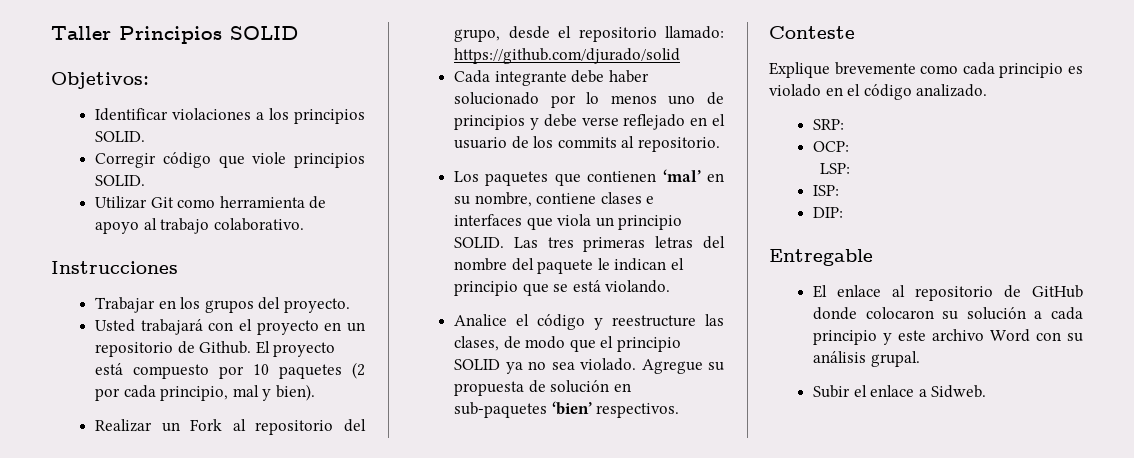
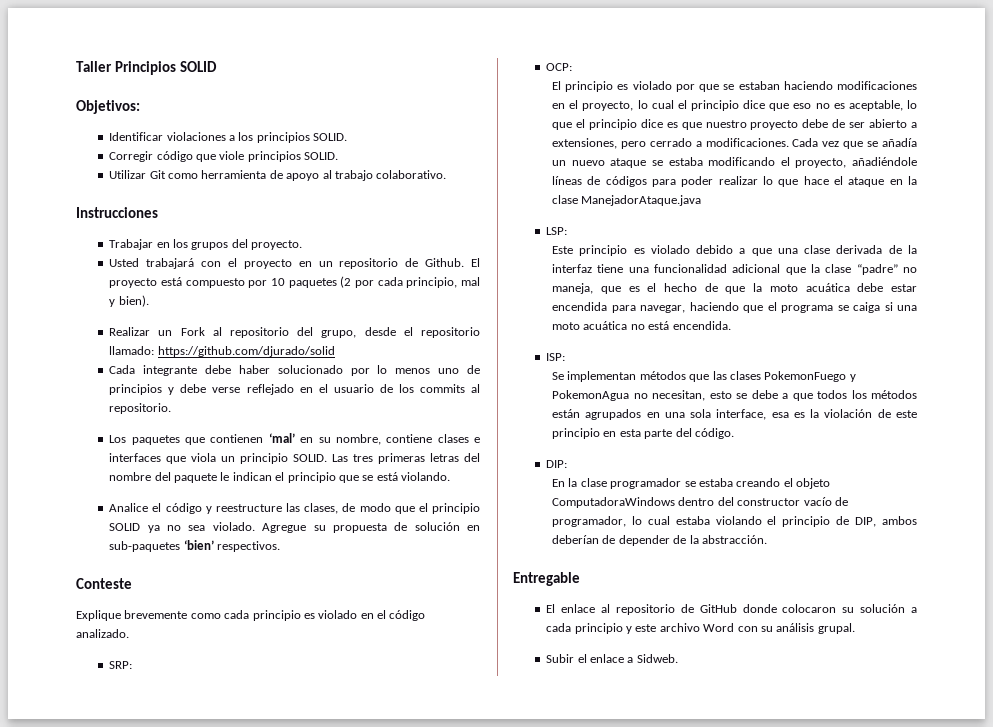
+ El principio es violado por que se estaban haciendo modificaciones en el proyecto, lo cual el principio dice que eso no es aceptable, lo que el principio dice es que nuestro proyecto debe de ser abierto a extensiones, pero cerrado a modificaciones. Cada vez que se añadía un nuevo ataque se estaba modificando el proyecto, añadiéndole líneas de códigos para poder realizar lo que hace el ataque en la clase ManejadorAtaque.java
  LSP:
+ Este principio es violado debido a que una clase derivada de la interfaz tiene una funcionalidad adicional que la clase “padre” no maneja, que es el hecho de que la moto acuática debe estar encendida para navegar, haciendo que el programa se caiga si una moto acuática no está encendida.
  ISP:
+ Se implementan métodos que las clases PokemonFuego y PokemonAgua no necesitan, esto se debe a que todos los métodos están agrupados en una sola interface, esa es la violación de este principio en esta parte del código.
  DIP:
+ En la clase programador se estaba creando el objeto ComputadoraWindows dentro del constructor vacío de programador, lo cual estaba violando el principio de DIP, ambos deberían de depender de la abstracción.

